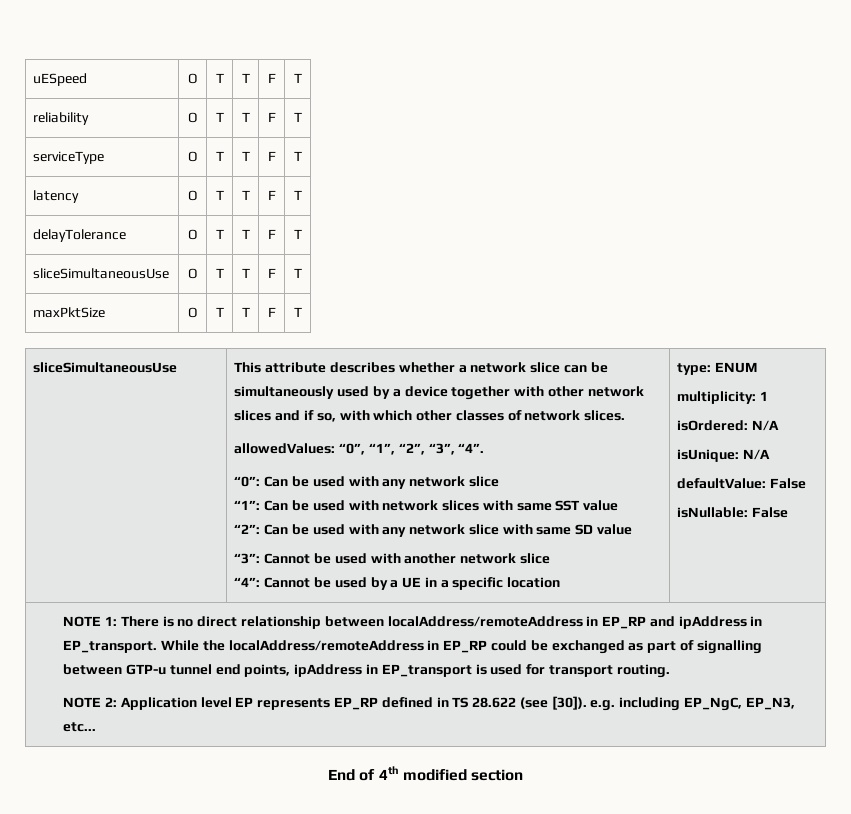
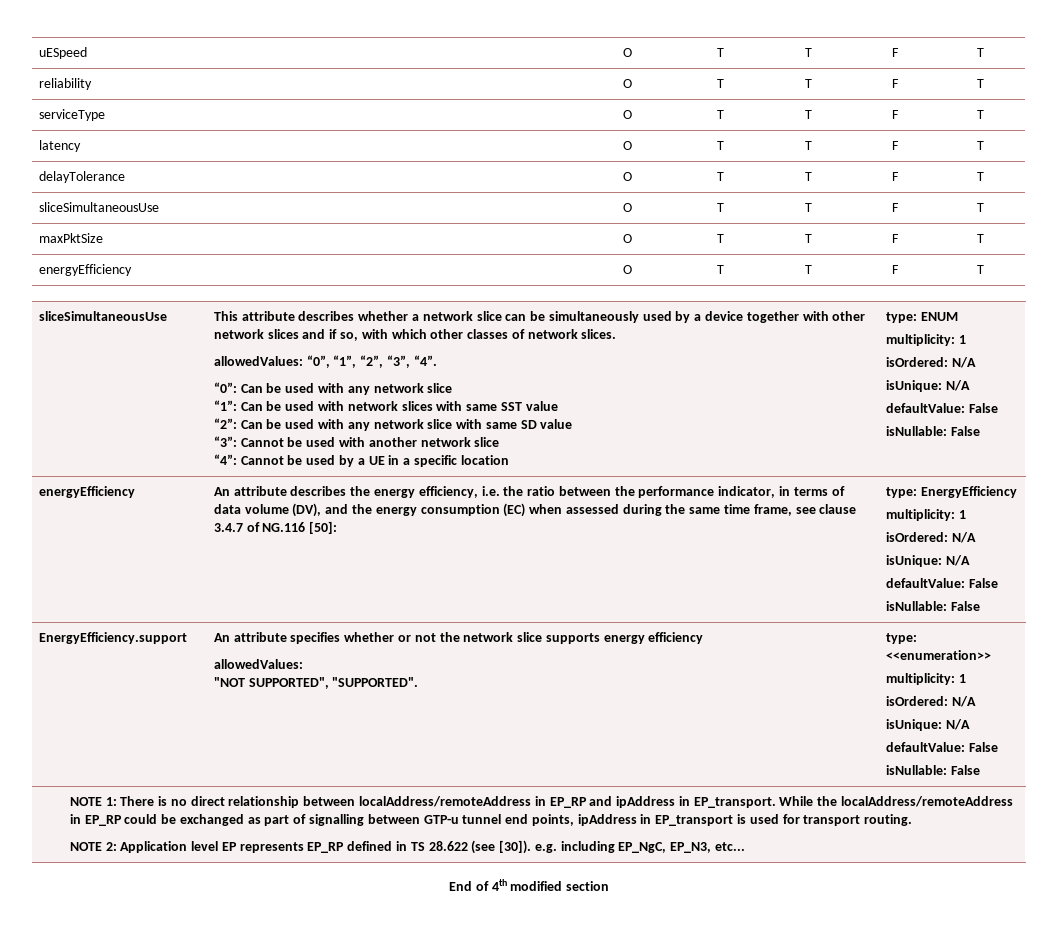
+ energyEfficiency | O | T | T | F | T
+ energyEfficiency | An attribute describes the energy efficiency, i.e. the ratio between the performance indicator, in terms of data volume (DV), and the energy consumption (EC) when assessed during the same time frame, see clause 3.4.7 of NG.116 [50]: | type: EnergyEfficiency
+ multiplicity: 1
+ isOrdered: N/A
+ isUnique: N/A
+ defaultValue: False
+ isNullable: False
+ EnergyEfficiency.support | An attribute specifies whether or not the network slice supports energy efficiency
+ allowedValues:
+ "NOT SUPPORTED", "SUPPORTED". | type: <<enumeration>>
+ multiplicity: 1
+ isOrdered: N/A
+ isUnique: N/A
+ defaultValue: False
+ isNullable: False

